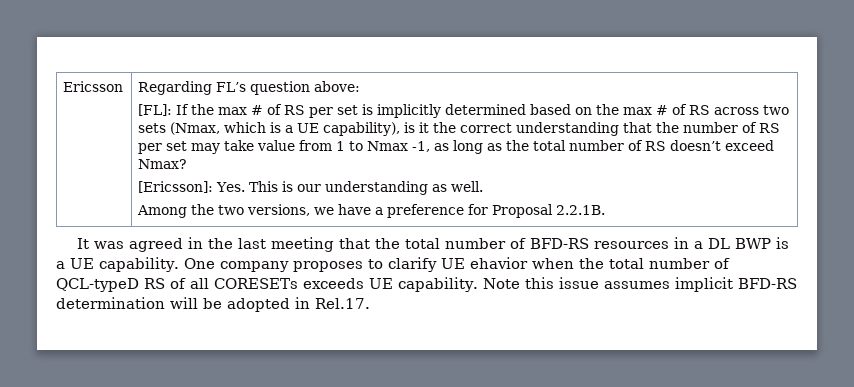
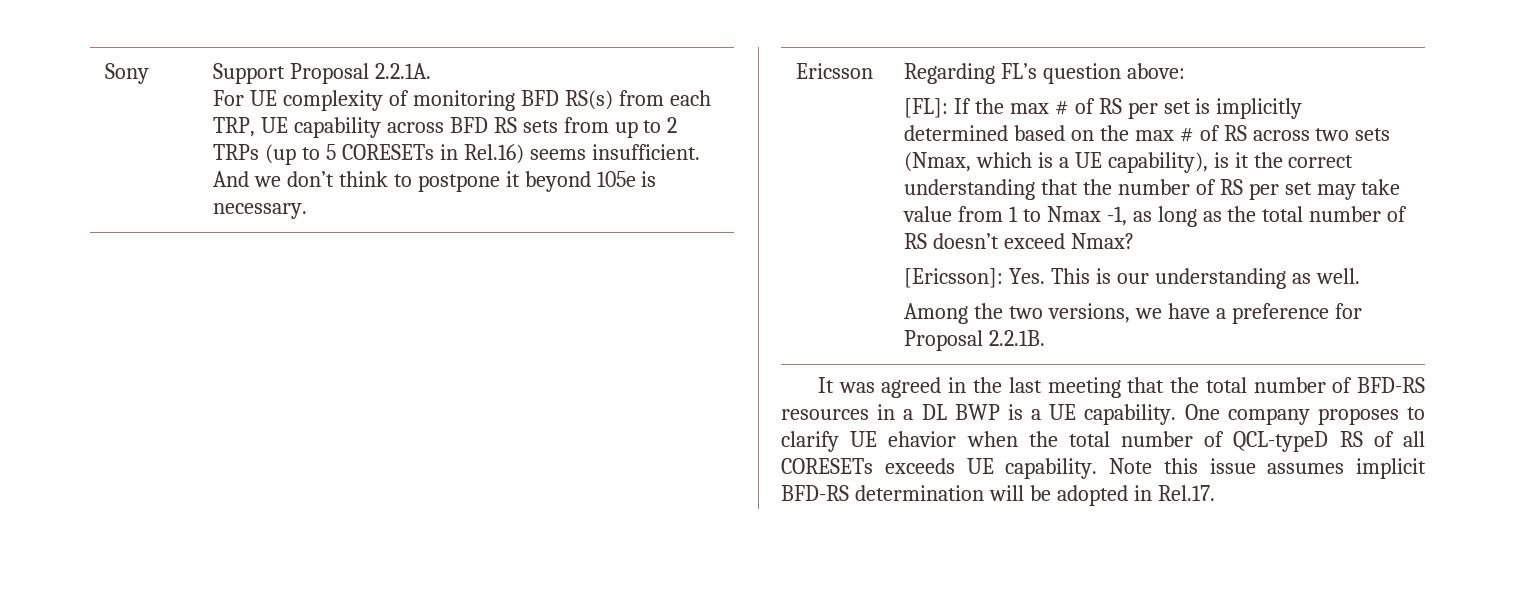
+ Sony | Support Proposal 2.2.1A.
+ For UE complexity of monitoring BFD RS(s) from each TRP, UE capability across BFD RS sets from up to 2 TRPs (up to 5 CORESETs in Rel.16) seems insufficient. And we don’t think to postpone it beyond 105e is necessary.

